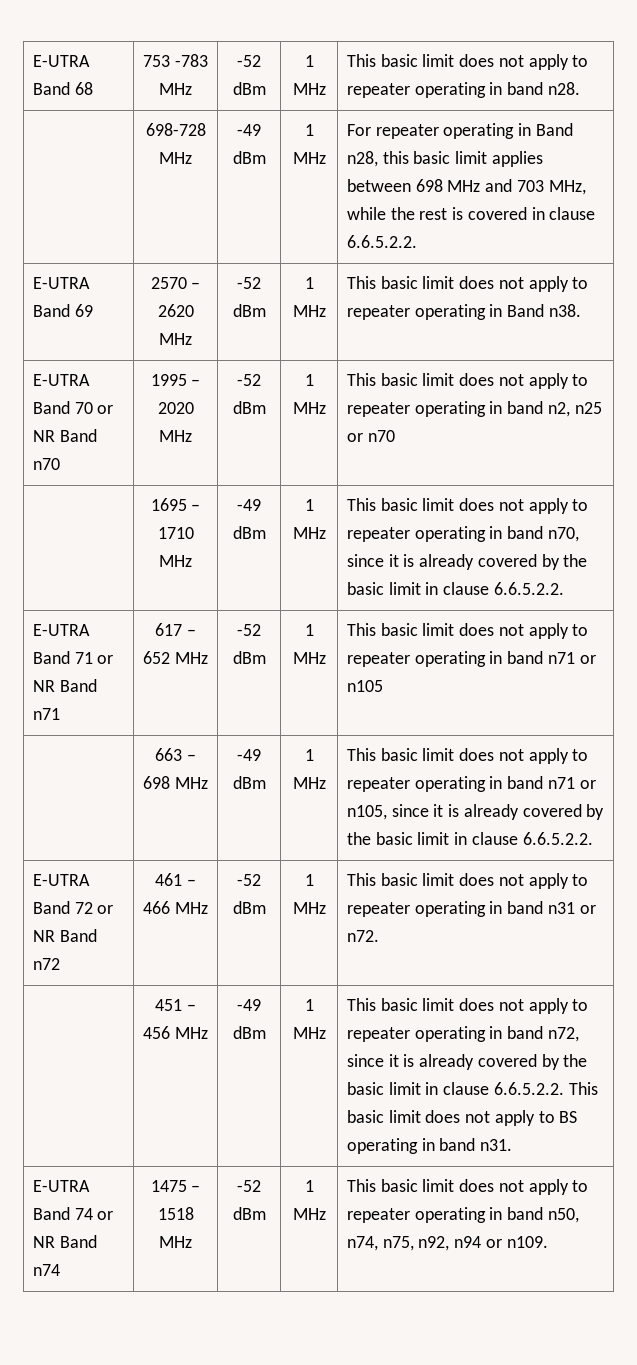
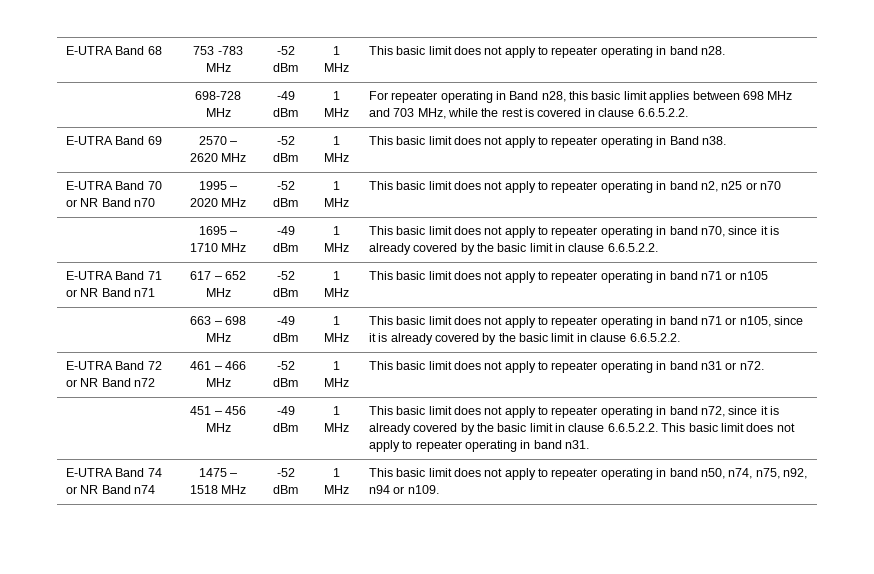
- This basic limit does not apply to repeater operating in band n72, since it is already covered by the basic limit in clause 6.6.5.2.2. This basic limit does not apply to BS operating in band n31.
+ This basic limit does not apply to repeater operating in band n72, since it is already covered by the basic limit in clause 6.6.5.2.2. This basic limit does not apply to repeater operating in band n31.

